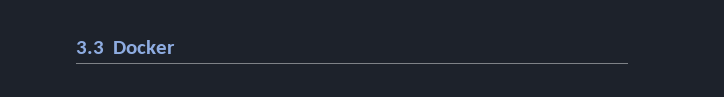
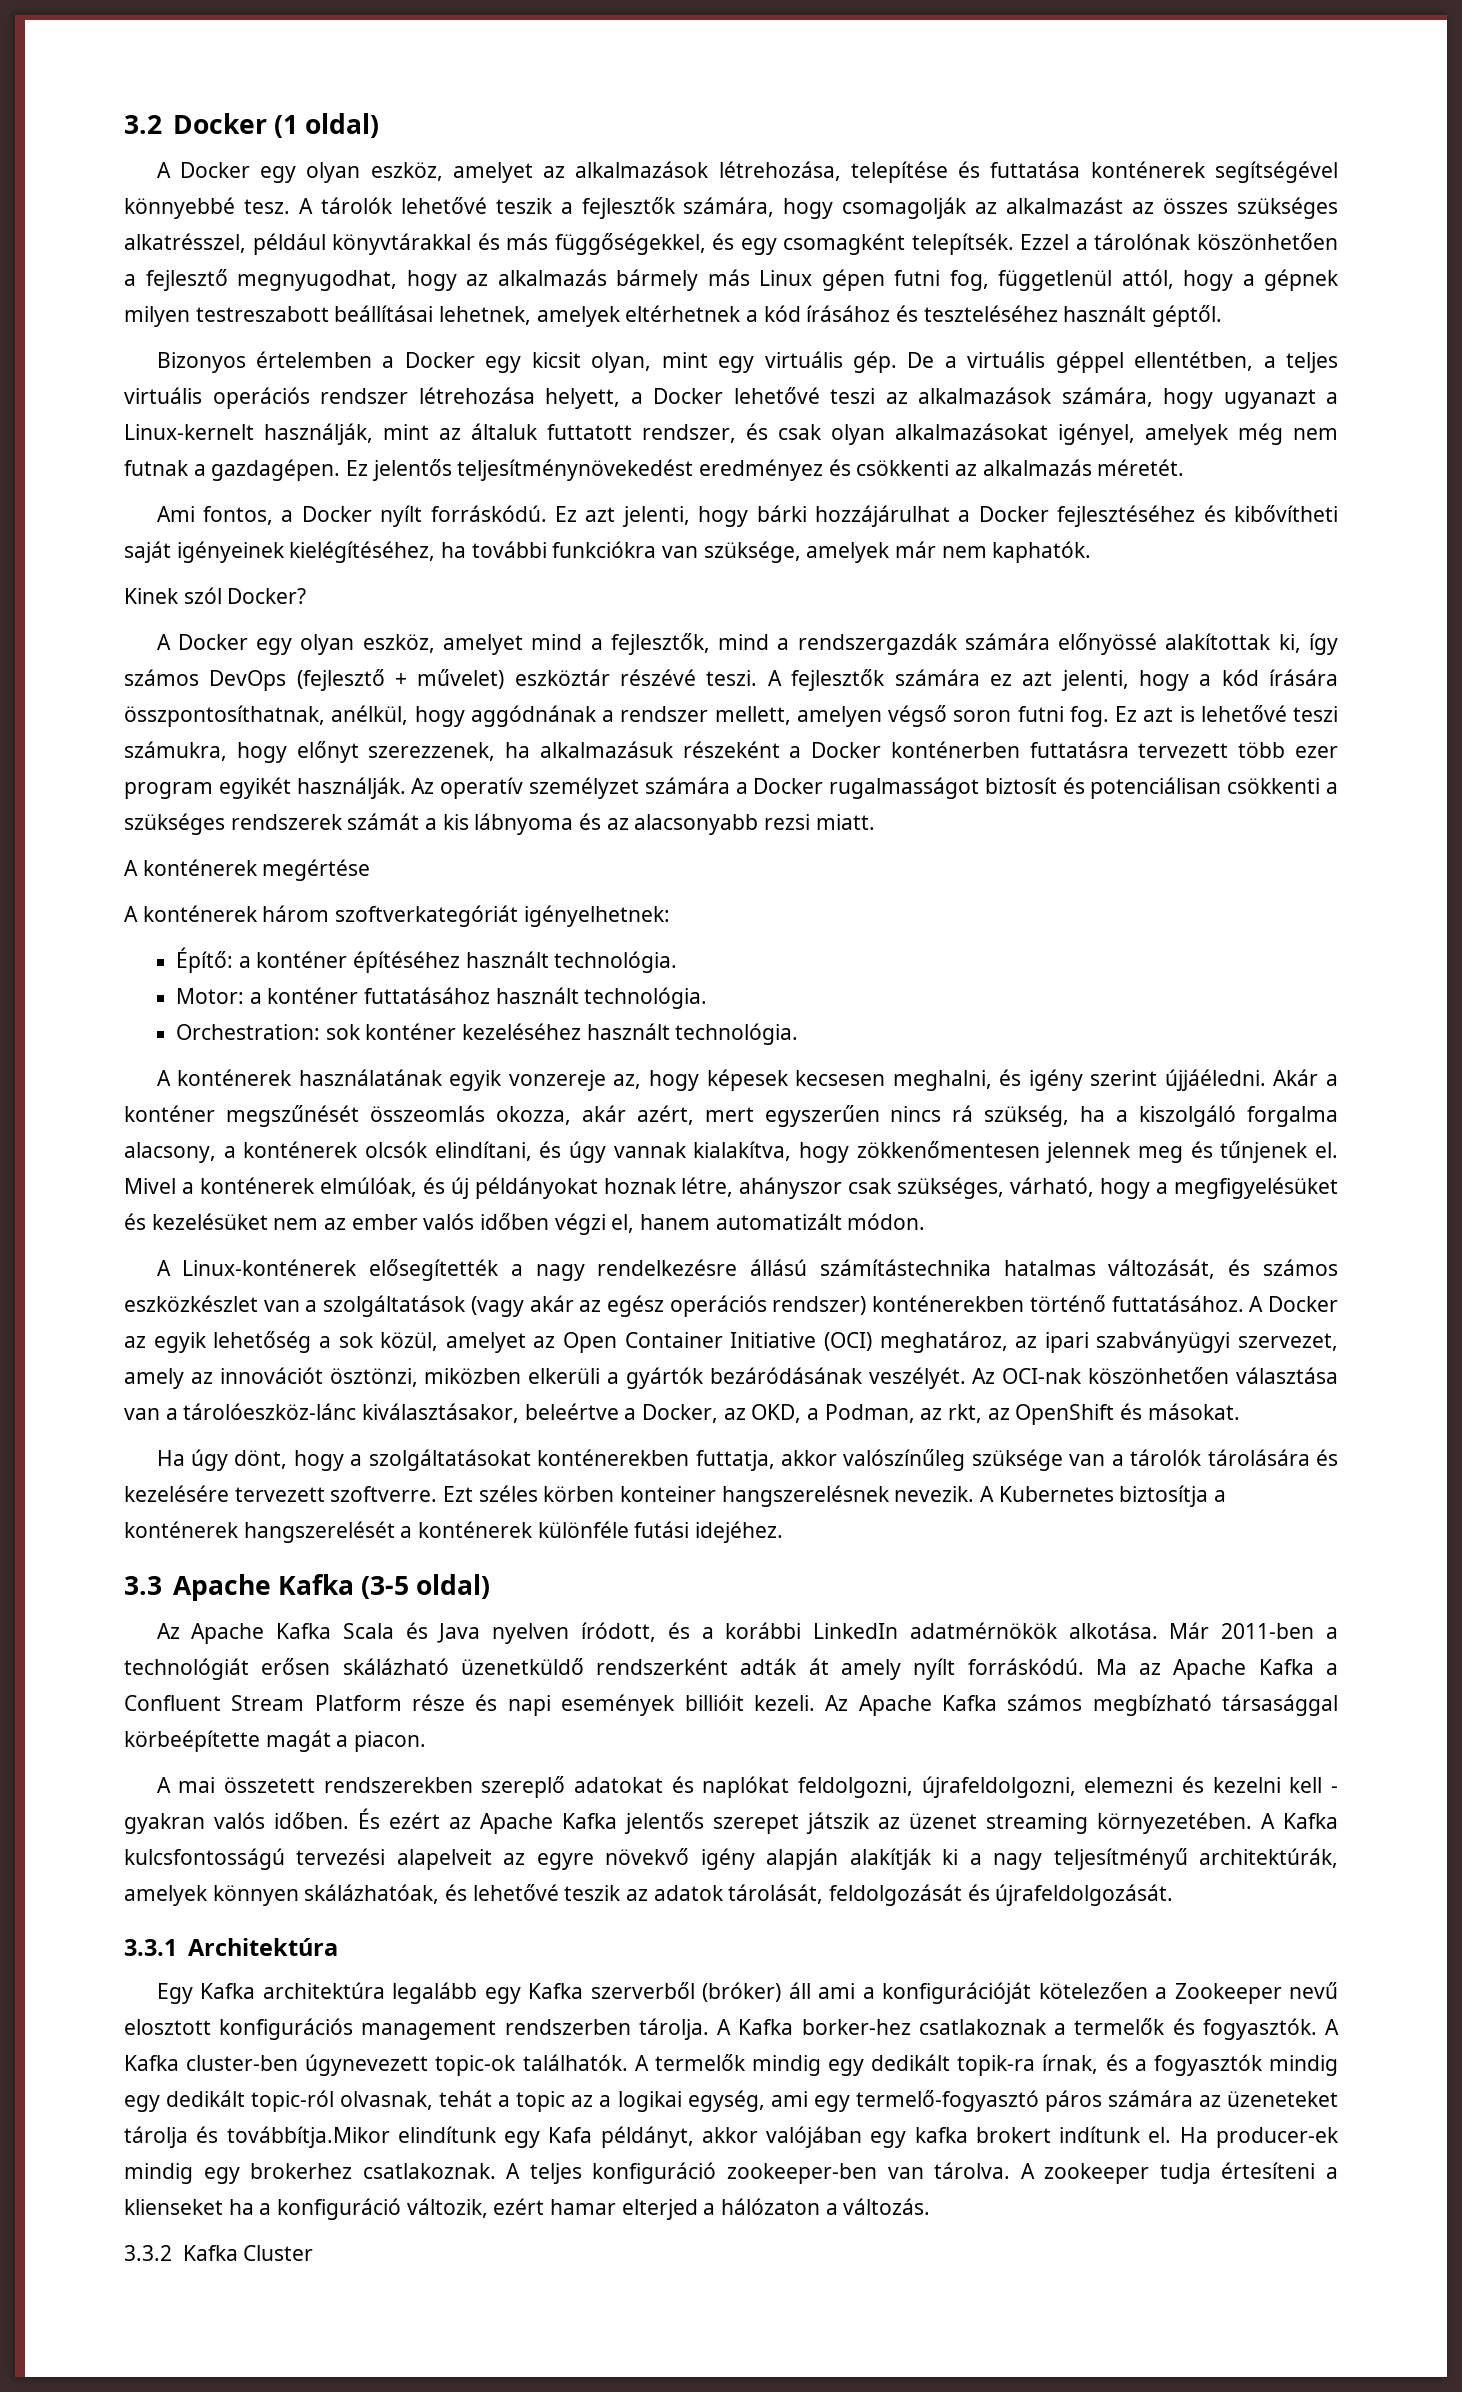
- 3.3 Docker
+ 3.2 Docker (1 oldal)
+ A Docker egy olyan eszköz, amelyet az alkalmazások létrehozása, telepítése és futtatása konténerek segítségével könnyebbé tesz. A tárolók lehetővé teszik a fejlesztők számára, hogy csomagolják az alkalmazást az összes szükséges alkatrésszel, például könyvtárakkal és más függőségekkel, és egy csomagként telepítsék. Ezzel a tárolónak köszönhetően a fejlesztő megnyugodhat, hogy az alkalmazás bármely más Linux gépen futni fog, függetlenül attól, hogy a gépnek milyen testreszabott beállításai lehetnek, amelyek eltérhetnek a kód írásához és teszteléséhez használt géptől.
+ Bizonyos értelemben a Docker egy kicsit olyan, mint egy virtuális gép. De a virtuális géppel ellentétben, a teljes virtuális operációs rendszer létrehozása helyett, a Docker lehetővé teszi az alkalmazások számára, hogy ugyanazt a Linux-kernelt használják, mint az általuk futtatott rendszer, és csak olyan alkalmazásokat igényel, amelyek még nem futnak a gazdagépen. Ez jelentős teljesítménynövekedést eredményez és csökkenti az alkalmazás méretét.
+ Ami fontos, a Docker nyílt forráskódú. Ez azt jelenti, hogy bárki hozzájárulhat a Docker fejlesztéséhez és kibővítheti saját igényeinek kielégítéséhez, ha további funkciókra van szüksége, amelyek már nem kaphatók.
+ Kinek szól Docker?
+ A Docker egy olyan eszköz, amelyet mind a fejlesztők, mind a rendszergazdák számára előnyössé alakítottak ki, így számos DevOps (fejlesztő + művelet) eszköztár részévé teszi. A fejlesztők számára ez azt jelenti, hogy a kód írására összpontosíthatnak, anélkül, hogy aggódnának a rendszer mellett, amelyen végső soron futni fog. Ez azt is lehetővé teszi számukra, hogy előnyt szerezzenek, ha alkalmazásuk részeként a Docker konténerben futtatásra tervezett több ezer program egyikét használják. Az operatív személyzet számára a Docker rugalmasságot biztosít és potenciálisan csökkenti a szükséges rendszerek számát a kis lábnyoma és az alacsonyabb rezsi miatt.
+ A konténerek megértése
+ A konténerek három szoftverkategóriát igényelhetnek:
+ Építő: a konténer építéséhez használt technológia.
+ Motor: a konténer futtatásához használt technológia.
+ Orchestration: sok konténer kezeléséhez használt technológia.
+ A konténerek használatának egyik vonzereje az, hogy képesek kecsesen meghalni, és igény szerint újjáéledni. Akár a konténer megszűnését összeomlás okozza, akár azért, mert egyszerűen nincs rá szükség, ha a kiszolgáló forgalma alacsony, a konténerek olcsók elindítani, és úgy vannak kialakítva, hogy zökkenőmentesen jelennek meg és tűnjenek el. Mivel a konténerek elmúlóak, és új példányokat hoznak létre, ahányszor csak szükséges, várható, hogy a megfigyelésüket és kezelésüket nem az ember valós időben végzi el, hanem automatizált módon.
+ A Linux-konténerek elősegítették a nagy rendelkezésre állású számítástechnika hatalmas változását, és számos eszközkészlet van a szolgáltatások (vagy akár az egész operációs rendszer) konténerekben történő futtatásához. A Docker az egyik lehetőség a sok közül, amelyet az Open Container Initiative (OCI) meghatároz, az ipari szabványügyi szervezet, amely az innovációt ösztönzi, miközben elkerüli a gyártók bezáródásának veszélyét. Az OCI-nak köszönhetően választása van a tárolóeszköz-lánc kiválasztásakor, beleértve a Docker, az OKD, a Podman, az rkt, az OpenShift és másokat.
+ Ha úgy dönt, hogy a szolgáltatásokat konténerekben futtatja, akkor valószínűleg szüksége van a tárolók tárolására és kezelésére tervezett szoftverre. Ezt széles körben konteiner hangszerelésnek nevezik. A Kubernetes biztosítja a konténerek hangszerelését a konténerek különféle futási idejéhez.
+ 3.3 Apache Kafka (3-5 oldal)
+ Az Apache Kafka Scala és Java nyelven íródott, és a korábbi LinkedIn adatmérnökök alkotása. Már 2011-ben a technológiát erősen skálázható üzenetküldő rendszerként adták át amely nyílt forráskódú. Ma az Apache Kafka a Confluent Stream Platform része és napi események billióit kezeli. Az Apache Kafka számos megbízható társasággal körbeépítette magát a piacon.
+ A mai összetett rendszerekben szereplő adatokat és naplókat feldolgozni, újrafeldolgozni, elemezni és kezelni kell - gyakran valós időben. És ezért az Apache Kafka jelentős szerepet játszik az üzenet streaming környezetében. A Kafka kulcsfontosságú tervezési alapelveit az egyre növekvő igény alapján alakítják ki a nagy teljesítményű architektúrák, amelyek könnyen skálázhatóak, és lehetővé teszik az adatok tárolását, feldolgozását és újrafeldolgozását.
+ 3.3.1 Architektúra
+ Egy Kafka architektúra legalább egy Kafka szerverből (bróker) áll ami a konfigurációját kötelezően a Zookeeper nevű elosztott konfigurációs management rendszerben tárolja. A Kafka borker-hez csatlakoznak a termelők és fogyasztók. A Kafka cluster-ben úgynevezett topic-ok találhatók. A termelők mindig egy dedikált topik-ra írnak, és a fogyasztók mindig egy dedikált topic-ról olvasnak, tehát a topic az a logikai egység, ami egy termelő-fogyasztó páros számára az üzeneteket tárolja és továbbítja.Mikor elindítunk egy Kafa példányt, akkor valójában egy kafka brokert indítunk el. Ha producer-ek mindig egy brokerhez csatlakoznak. A teljes konfiguráció zookeeper-ben van tárolva. A zookeeper tudja értesíteni a klienseket ha a konfiguráció változik, ezért hamar elterjed a hálózaton a változás.
+ 3.3.2 Kafka Cluster

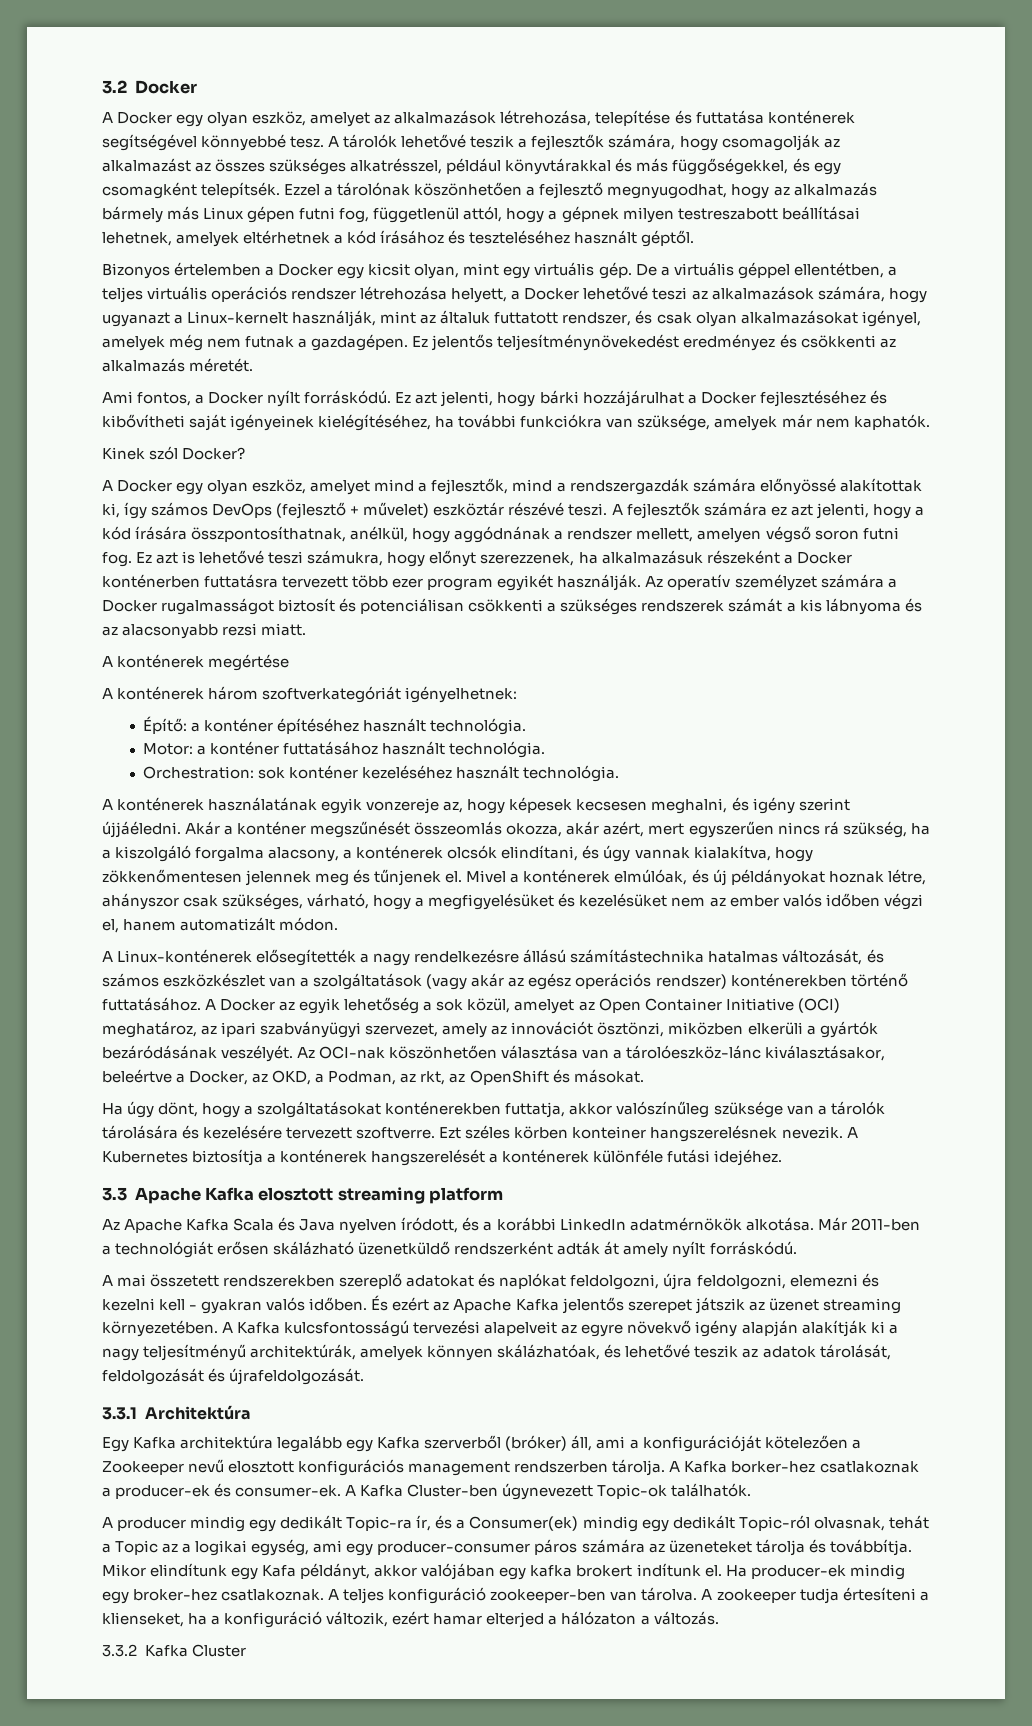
- 3.2 Docker (1 oldal)
+ 3.2 Docker
- 3.3 Apache Kafka (3-5 oldal)
+ 3.3 Apache Kafka elosztott streaming platform
- Ma az Apache Kafka a Confluent Stream Platform része és napi események billióit kezeli. Az Apache Kafka számos megbízható társasággal körbeépítette magát a piacon.
- A mai összetett rendszerekben szereplő adatokat és naplókat feldolgozni, újrafeldolgozni, elemezni és kezelni kell - gyakran valós időben.
+ A mai összetett rendszerekben szereplő adatokat és naplókat feldolgozni, újra feldolgozni, elemezni és kezelni kell - gyakran valós időben.
- Egy Kafka architektúra legalább egy Kafka szerverből (bróker) áll ami a konfigurációját kötelezően a Zookeeper nevű elosztott konfigurációs management rendszerben tárolja.
+ Egy Kafka architektúra legalább egy Kafka szerverből (bróker) áll, ami a konfigurációját kötelezően a Zookeeper nevű elosztott konfigurációs management rendszerben tárolja.
- A Kafka borker-hez csatlakoznak a termelők és fogyasztók. A Kafka cluster-ben úgynevezett topic-ok találhatók. A termelők mindig egy dedikált topik-ra írnak, és a fogyasztók mindig egy dedikált topic-ról olvasnak, tehát a topic az a logikai egység, ami egy termelő-fogyasztó páros számára az üzeneteket tárolja és továbbítja.Mikor elindítunk egy Kafa példányt, akkor valójában egy kafka brokert indítunk el.
+ A Kafka borker-hez csatlakoznak a producer-ek és consumer-ek. A Kafka Cluster-ben úgynevezett Topic-ok találhatók.
+ A producer mindig egy dedikált Topic-ra ír, és a Consumer(ek) mindig egy dedikált Topic-ról olvasnak, tehát a Topic az a logikai egység, ami egy producer-consumer páros számára az üzeneteket tárolja és továbbítja. Mikor elindítunk egy Kafa példányt, akkor valójában egy kafka brokert indítunk el.
- Ha producer-ek mindig egy brokerhez csatlakoznak.
+ Ha producer-ek mindig egy broker-hez csatlakoznak.
- A zookeeper tudja értesíteni a klienseket ha a konfiguráció változik, ezért hamar elterjed a hálózaton a változás.
+ A zookeeper tudja értesíteni a klienseket, ha a konfiguráció változik, ezért hamar elterjed a hálózaton a változás.

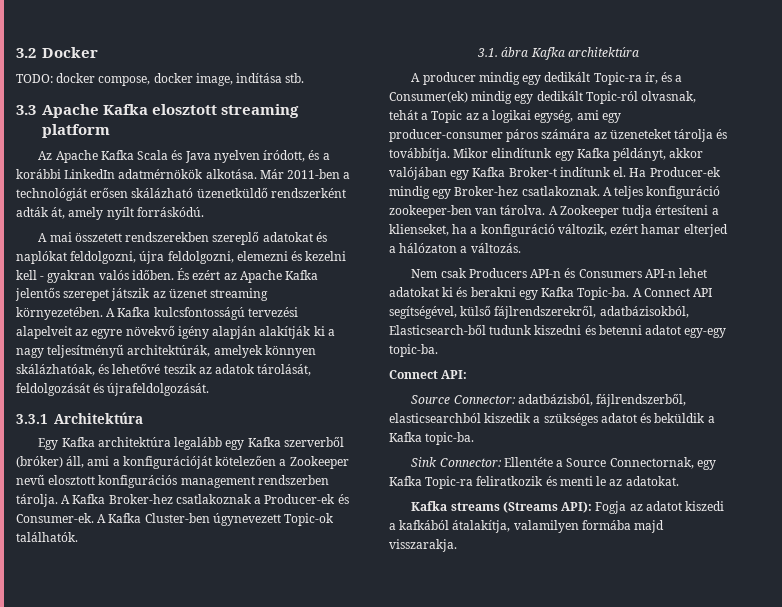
- A Docker egy olyan eszköz, amelyet az alkalmazások létrehozása, telepítése és futtatása konténerek segítségével könnyebbé tesz. A tárolók lehetővé teszik a fejlesztők számára, hogy csomagolják az alkalmazást az összes szükséges alkatrésszel, például könyvtárakkal és más függőségekkel, és egy csomagként telepítsék. Ezzel a tárolónak köszönhetően a fejlesztő megnyugodhat, hogy az alkalmazás bármely más Linux gépen futni fog, függetlenül attól, hogy a gépnek milyen testreszabott beállításai lehetnek, amelyek eltérhetnek a kód írásához és teszteléséhez használt géptől.
- Bizonyos értelemben a Docker egy kicsit olyan, mint egy virtuális gép. De a virtuális géppel ellentétben, a teljes virtuális operációs rendszer létrehozása helyett, a Docker lehetővé teszi az alkalmazások számára, hogy ugyanazt a Linux-kernelt használják, mint az általuk futtatott rendszer, és csak olyan alkalmazásokat igényel, amelyek még nem futnak a gazdagépen. Ez jelentős teljesítménynövekedést eredményez és csökkenti az alkalmazás méretét.
- Ami fontos, a Docker nyílt forráskódú. Ez azt jelenti, hogy bárki hozzájárulhat a Docker fejlesztéséhez és kibővítheti saját igényeinek kielégítéséhez, ha további funkciókra van szüksége, amelyek már nem kaphatók.
- Kinek szól Docker?
- A Docker egy olyan eszköz, amelyet mind a fejlesztők, mind a rendszergazdák számára előnyössé alakítottak ki, így számos DevOps (fejlesztő + művelet) eszköztár részévé teszi. A fejlesztők számára ez azt jelenti, hogy a kód írására összpontosíthatnak, anélkül, hogy aggódnának a rendszer mellett, amelyen végső soron futni fog. Ez azt is lehetővé teszi számukra, hogy előnyt szerezzenek, ha alkalmazásuk részeként a Docker konténerben futtatásra tervezett több ezer program egyikét használják. Az operatív személyzet számára a Docker rugalmasságot biztosít és potenciálisan csökkenti a szükséges rendszerek számát a kis lábnyoma és az alacsonyabb rezsi miatt.
- A konténerek megértése
- A konténerek három szoftverkategóriát igényelhetnek:
- Építő: a konténer építéséhez használt technológia.
- Motor: a konténer futtatásához használt technológia.
- Orchestration: sok konténer kezeléséhez használt technológia.
- A konténerek használatának egyik vonzereje az, hogy képesek kecsesen meghalni, és igény szerint újjáéledni. Akár a konténer megszűnését összeomlás okozza, akár azért, mert egyszerűen nincs rá szükség, ha a kiszolgáló forgalma alacsony, a konténerek olcsók elindítani, és úgy vannak kialakítva, hogy zökkenőmentesen jelennek meg és tűnjenek el. Mivel a konténerek elmúlóak, és új példányokat hoznak létre, ahányszor csak szükséges, várható, hogy a megfigyelésüket és kezelésüket nem az ember valós időben végzi el, hanem automatizált módon.
- A Linux-konténerek elősegítették a nagy rendelkezésre állású számítástechnika hatalmas változását, és számos eszközkészlet van a szolgáltatások (vagy akár az egész operációs rendszer) konténerekben történő futtatásához. A Docker az egyik lehetőség a sok közül, amelyet az Open Container Initiative (OCI) meghatároz, az ipari szabványügyi szervezet, amely az innovációt ösztönzi, miközben elkerüli a gyártók bezáródásának veszélyét. Az OCI-nak köszönhetően választása van a tárolóeszköz-lánc kiválasztásakor, beleértve a Docker, az OKD, a Podman, az rkt, az OpenShift és másokat.
- Ha úgy dönt, hogy a szolgáltatásokat konténerekben futtatja, akkor valószínűleg szüksége van a tárolók tárolására és kezelésére tervezett szoftverre. Ezt széles körben konteiner hangszerelésnek nevezik. A Kubernetes biztosítja a konténerek hangszerelését a konténerek különféle futási idejéhez.
+ TODO: docker compose, docker image, indítása stb.
- Már 2011-ben a technológiát erősen skálázható üzenetküldő rendszerként adták át amely nyílt forráskódú.
+ Már 2011-ben a technológiát erősen skálázható üzenetküldő rendszerként adták át, amely nyílt forráskódú.
- A Kafka borker-hez csatlakoznak a producer-ek és consumer-ek.
+ A Kafka Broker-hez csatlakoznak a Producer-ek és Consumer-ek.
+ 3.1. ábra Kafka architektúra
- Mikor elindítunk egy Kafa példányt, akkor valójában egy kafka brokert indítunk el.
+ Mikor elindítunk egy Kafka példányt, akkor valójában egy Kafka Broker-t indítunk el.
- Ha producer-ek mindig egy broker-hez csatlakoznak.
+ Ha Producer-ek mindig egy Broker-hez csatlakoznak.
- A zookeeper tudja értesíteni a klienseket, ha a konfiguráció változik, ezért hamar elterjed a hálózaton a változás.
+ A Zookeeper tudja értesíteni a klienseket, ha a konfiguráció változik, ezért hamar elterjed a hálózaton a változás.
- 3.3.2 Kafka Cluster
+ Nem csak Producers API-n és Consumers API-n lehet adatokat ki és berakni egy Kafka Topic-ba. A Connect API segítségével, külső fájlrendszerekről, adatbázisokból, Elasticsearch-ből tudunk kiszedni és betenni adatot egy-egy topic-ba.
+ Connect API:
+ Source Connector: adatbázisból, fájlrendszerből, elasticsearchból kiszedik a szükséges adatot és beküldik a Kafka topic-ba.
+ Sink Connector: Ellentéte a Source Connectornak, egy Kafka Topic-ra feliratkozik és menti le az adatokat.
+ Kafka streams (Streams API): Fogja az adatot kiszedi a kafkából átalakítja, valamilyen formába majd visszarakja.

